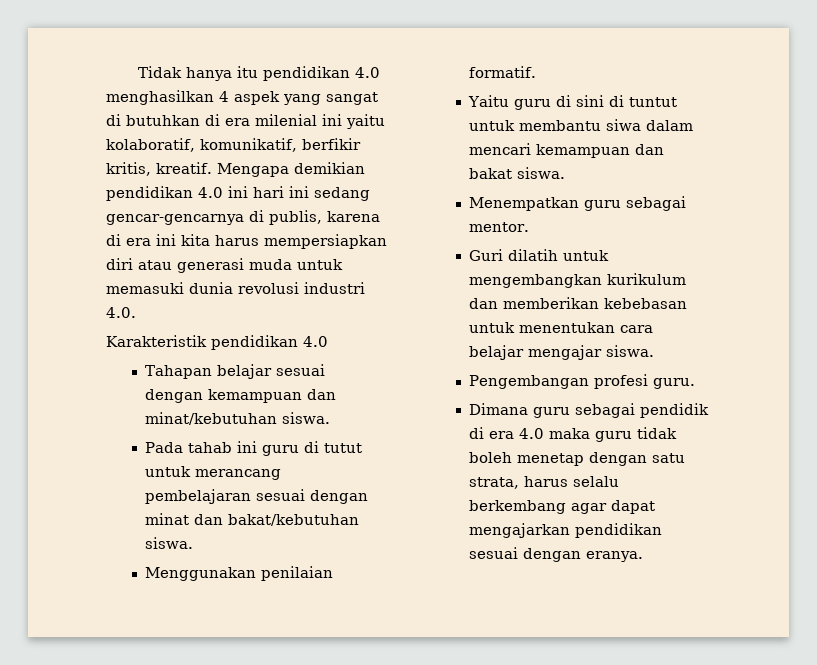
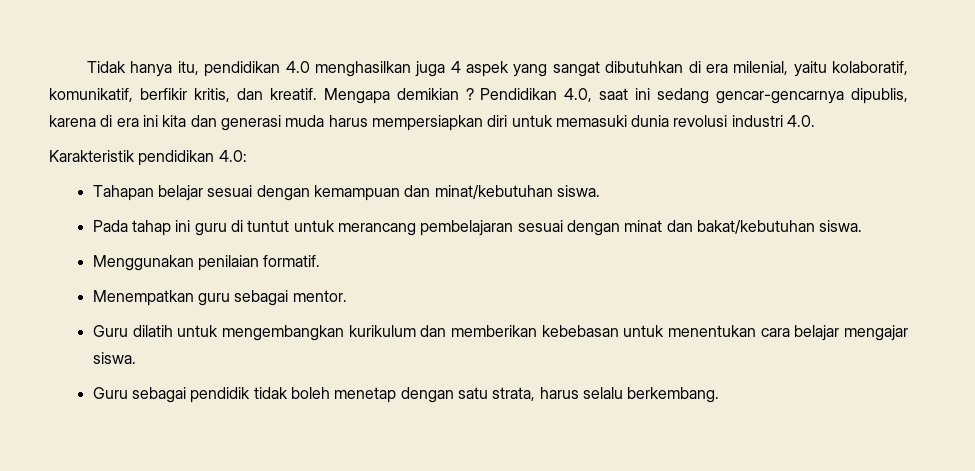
- Tidak hanya itu pendidikan 4.0 menghasilkan 4 aspek yang sangat di butuhkan di era milenial ini yaitu kolaboratif, komunikatif, berfikir kritis, kreatif.
+ Tidak hanya itu, pendidikan 4.0 menghasilkan juga 4 aspek yang sangat dibutuhkan di era milenial, yaitu kolaboratif, komunikatif, berfikir kritis, dan kreatif.
- Mengapa demikian pendidikan 4.0 ini hari ini sedang gencar-gencarnya di publis, karena di era ini kita harus mempersiapkan diri atau generasi muda untuk memasuki dunia revolusi industri 4.0.
+ Mengapa demikian ? Pendidikan 4.0, saat ini sedang gencar-gencarnya dipublis, karena di era ini kita dan generasi muda harus mempersiapkan diri untuk memasuki dunia revolusi industri 4.0.
- Karakteristik pendidikan 4.0
+ Karakteristik pendidikan 4.0:
- Pada tahab ini guru di tutut untuk merancang pembelajaran sesuai dengan minat dan bakat/kebutuhan siswa.
+ Pada tahap ini guru di tuntut untuk merancang pembelajaran sesuai dengan minat dan bakat/kebutuhan siswa.
- Yaitu guru di sini di tuntut untuk membantu siwa dalam mencari kemampuan dan bakat siswa.
- Guri dilatih untuk mengembangkan kurikulum dan memberikan kebebasan untuk menentukan cara belajar mengajar siswa.
+ Guru dilatih untuk mengembangkan kurikulum dan memberikan kebebasan untuk menentukan cara belajar mengajar siswa.
- Pengembangan profesi guru.
- Dimana guru sebagai pendidik di era 4.0 maka guru tidak boleh menetap dengan satu strata, harus selalu berkembang agar dapat mengajarkan pendidikan sesuai dengan eranya.
+ Guru sebagai pendidik tidak boleh menetap dengan satu strata, harus selalu berkembang.

